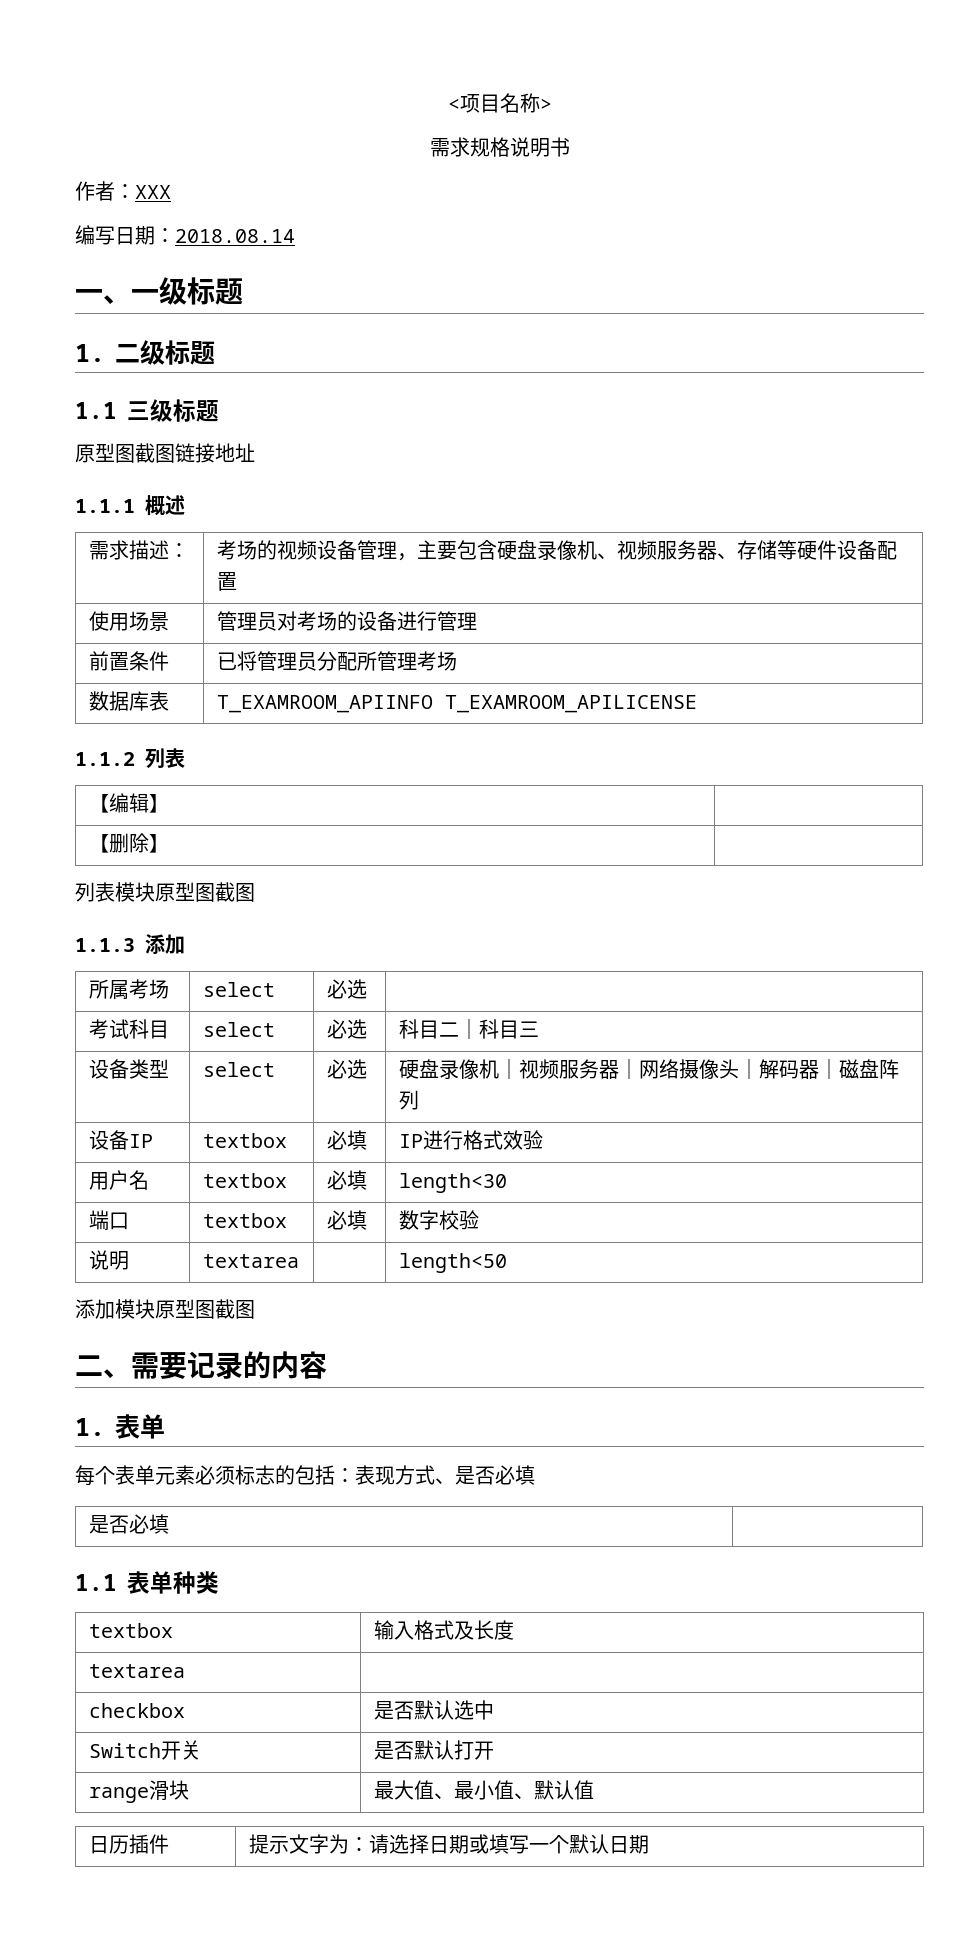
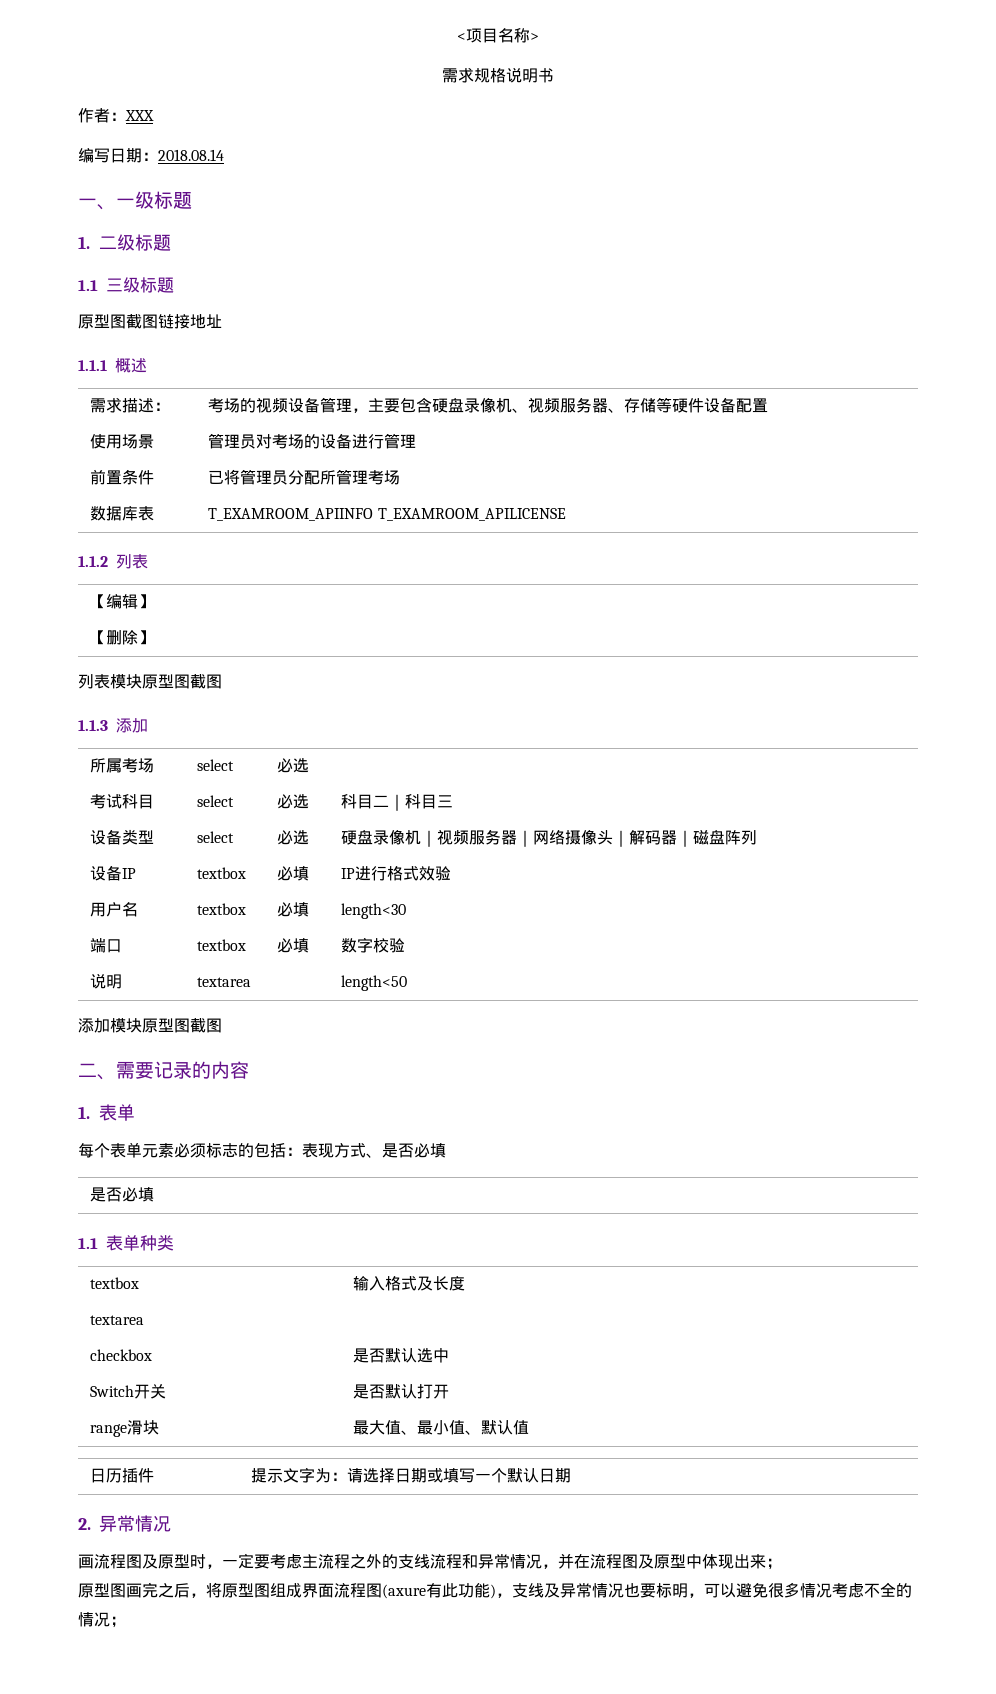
+ 2.异常情况
+ 画流程图及原型时，一定要考虑主流程之外的支线流程和异常情况，并在流程图及原型中体现出来；
+ 原型图画完之后，将原型图组成界面流程图(axure有此功能)，支线及异常情况也要标明，可以避免很多情况考虑不全的情况；

